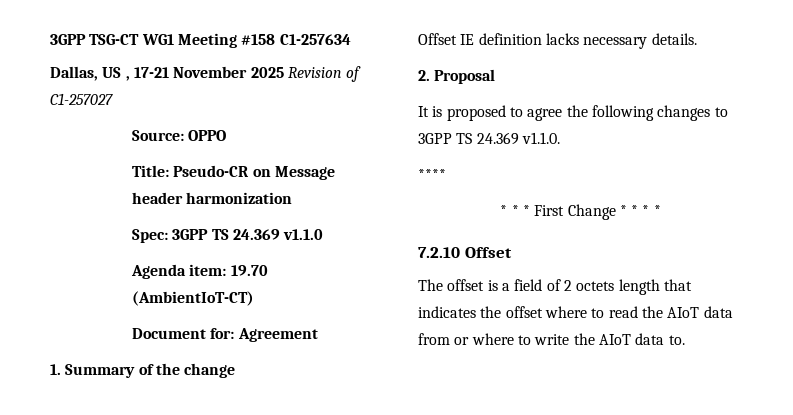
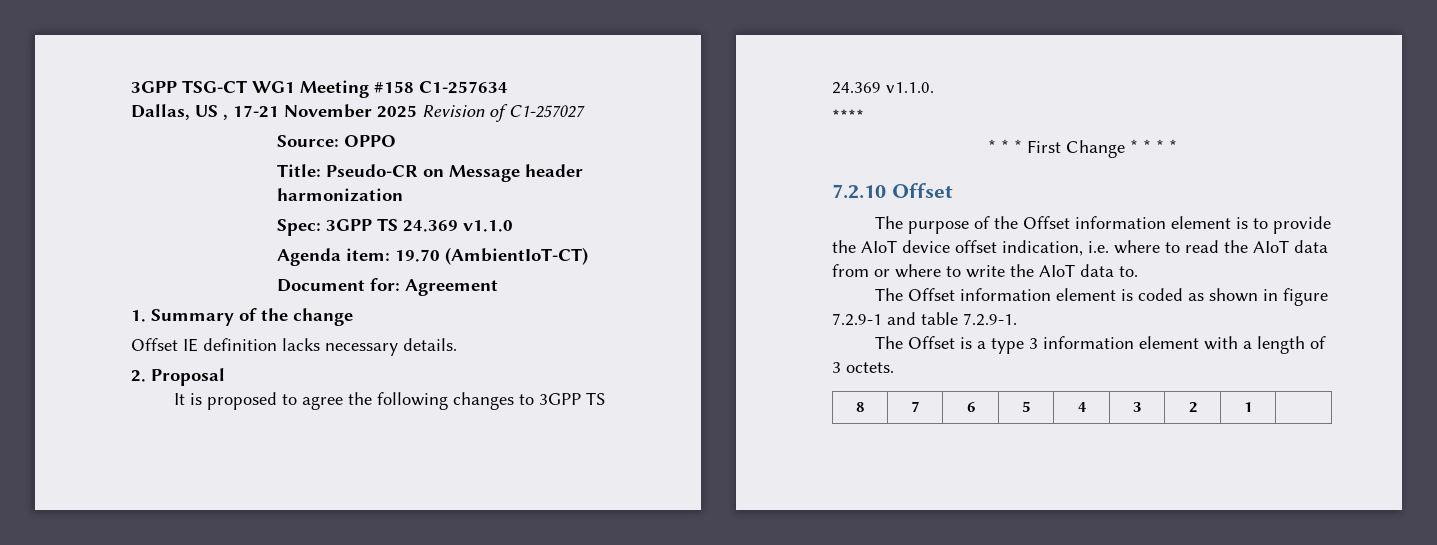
- The offset is a field of 2 octets length that indicates the offset where to read the AIoT data from or where to write the AIoT data to.
+ The purpose of the Offset information element is to provide the AIoT device offset indication, i.e. where to read the AIoT data from or where to write the AIoT data to.
+ The Offset information element is coded as shown in figure 7.2.9-1 and table 7.2.9-1.
+ The Offset is a type 3 information element with a length of 3 octets.
+ 8 | 7 | 6 | 5 | 4 | 3 | 2 | 1 |

